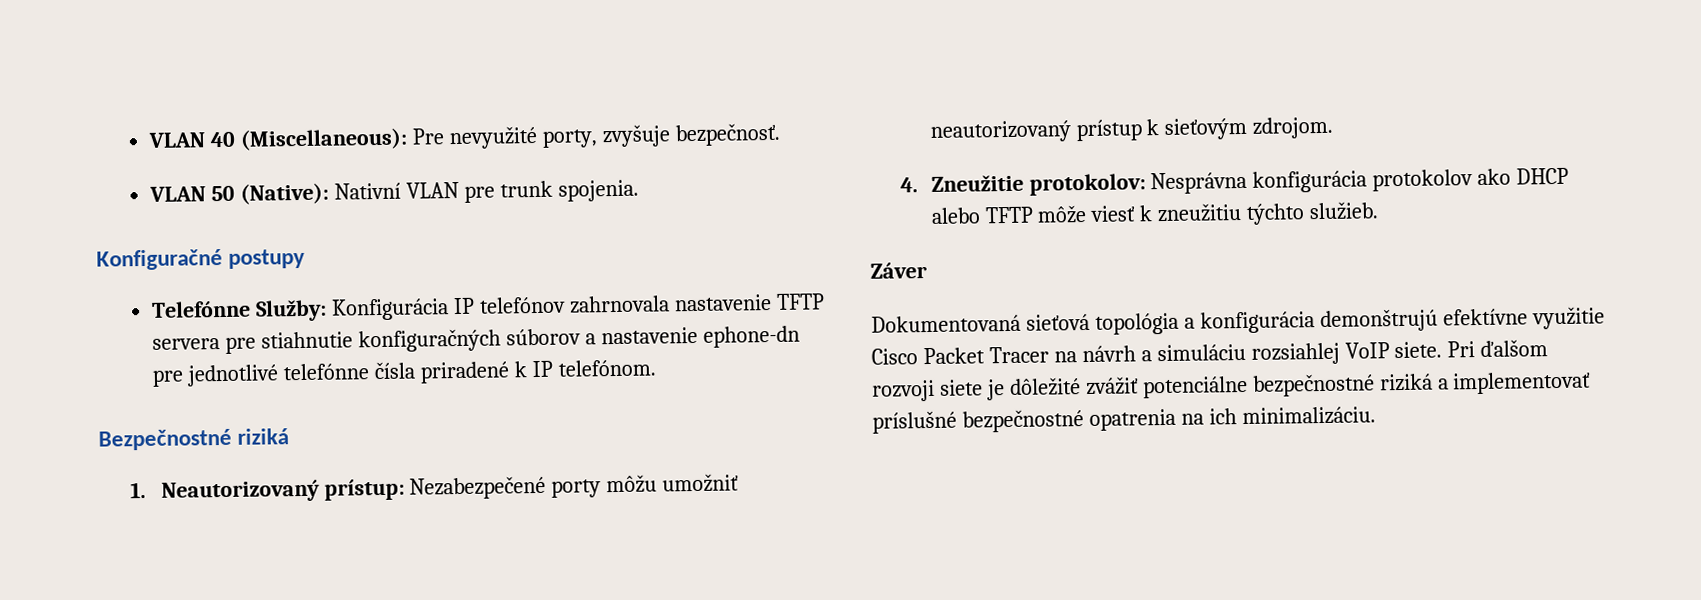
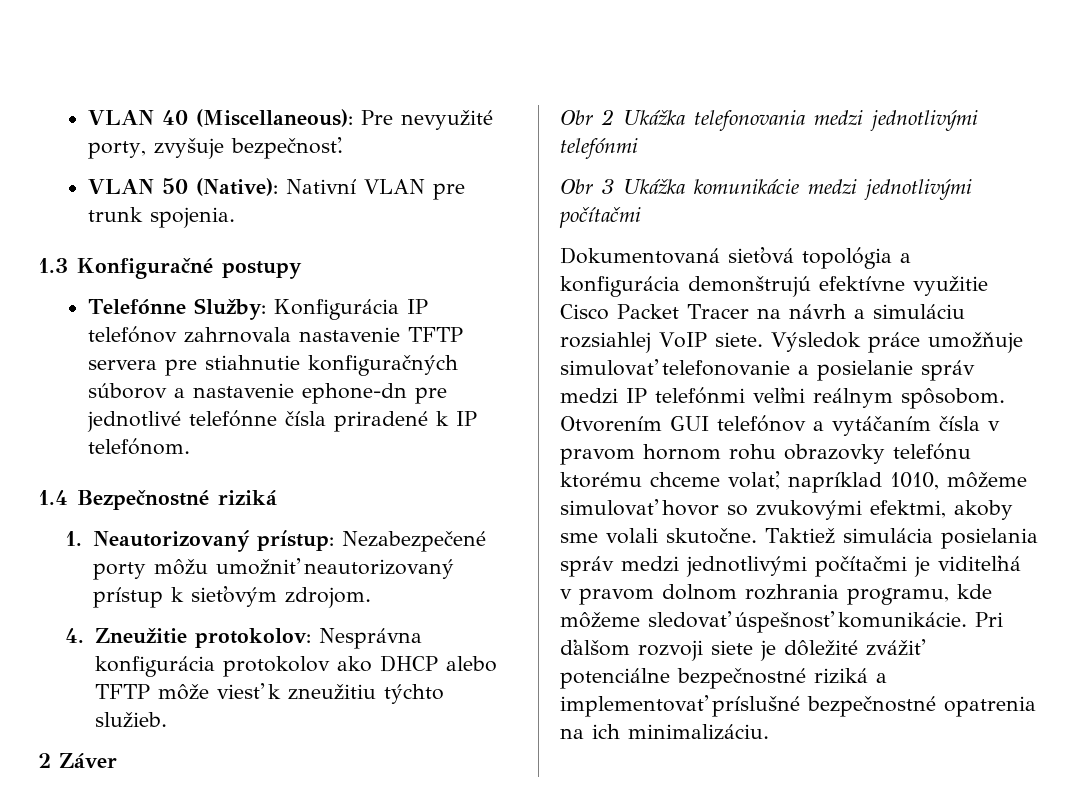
- Konfiguračné postupy
+ 1.3 Konfiguračné postupy
- Bezpečnostné riziká
+ 1.4 Bezpečnostné riziká
- Záver
+ 2 Záver
+ Obr 2 Ukážka telefonovania medzi jednotlivými telefónmi
+ Obr 3 Ukážka komunikácie medzi jednotlivými počítačmi
+ Výsledok práce umožňuje simulovať telefonovanie a posielanie správ medzi IP telefónmi veľmi reálnym spôsobom. Otvorením GUI telefónov a vytáčaním čísla v pravom hornom rohu obrazovky telefónu ktorému chceme volať, napríklad 1010, môžeme simulovať hovor so zvukovými efektmi, akoby sme volali skutočne. Taktiež simulácia posielania správ medzi jednotlivými počítačmi je viditeľná v pravom dolnom rozhrania programu, kde môžeme sledovať úspešnosť komunikácie.

